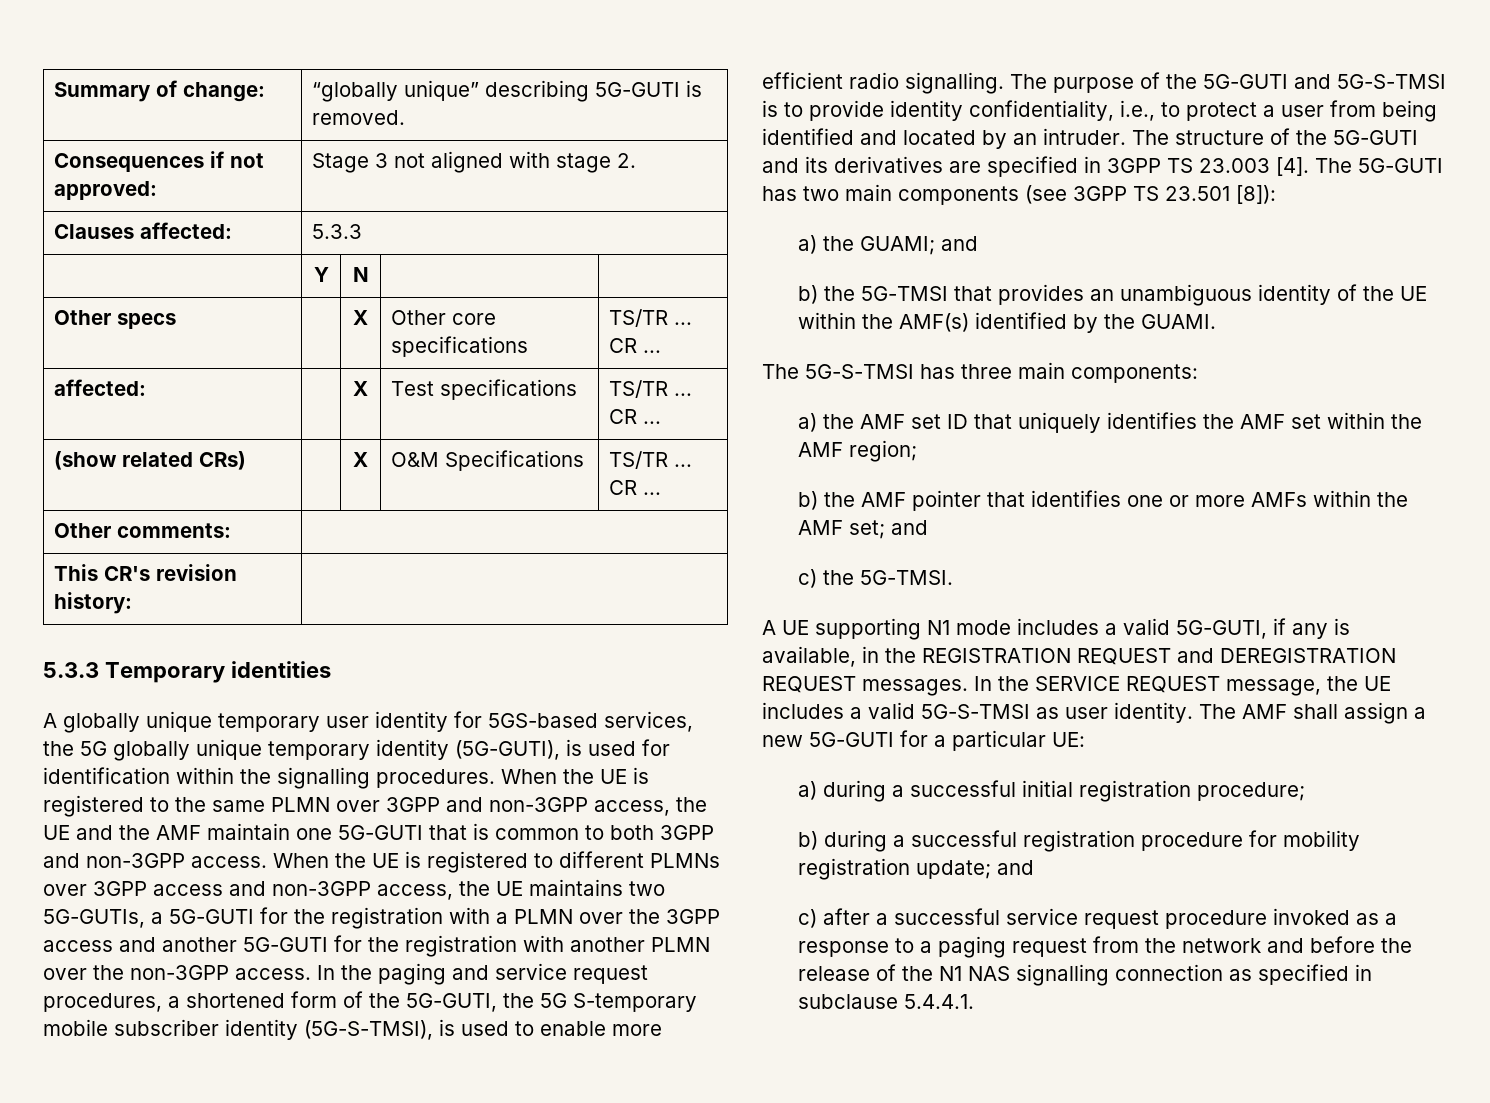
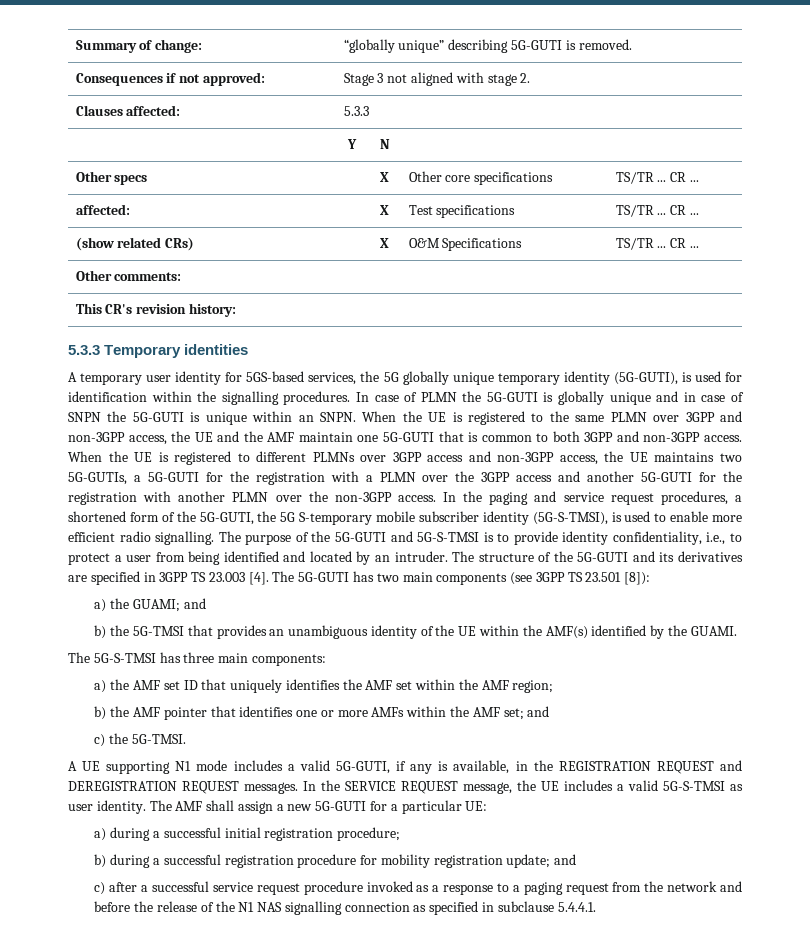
- A globally unique temporary user identity for 5GS-based services, the 5G globally unique temporary identity (5G-GUTI), is used for identification within the signalling procedures.
+ A temporary user identity for 5GS-based services, the 5G globally unique temporary identity (5G-GUTI), is used for identification within the signalling procedures.
+ In case of PLMN the 5G-GUTI is globally unique and in case of SNPN the 5G-GUTI is unique within an SNPN.

